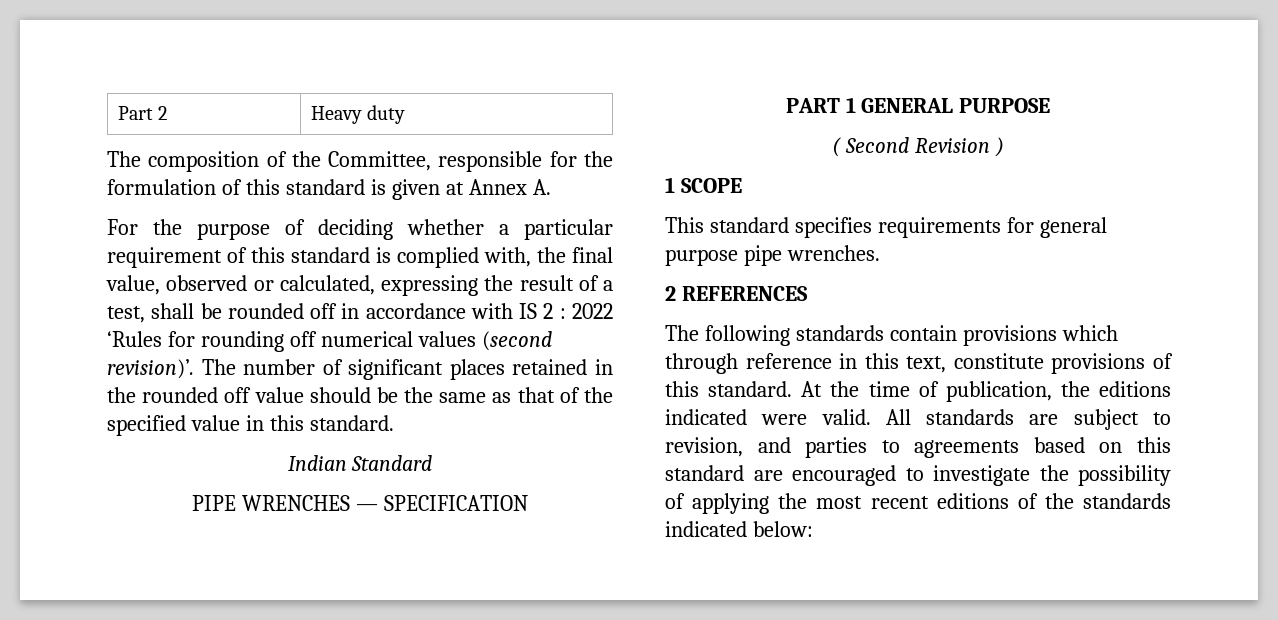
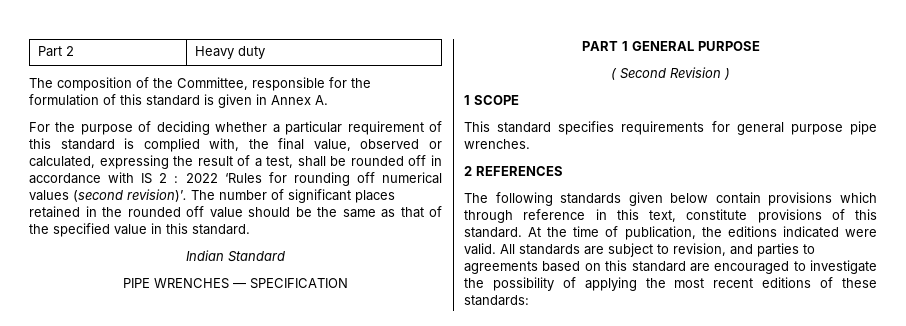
- The composition of the Committee, responsible for the formulation of this standard is given at Annex A.
+ The composition of the Committee, responsible for the formulation of this standard is given in Annex A.
- The following standards contain provisions which through reference in this text, constitute provisions of this standard.
+ The following standards given below contain provisions which through reference in this text, constitute provisions of this standard.
- All standards are subject to revision, and parties to agreements based on this standard are encouraged to investigate the possibility of applying the most recent editions of the standards indicated below:
+ All standards are subject to revision, and parties to agreements based on this standard are encouraged to investigate the possibility of applying the most recent editions of these standards:

